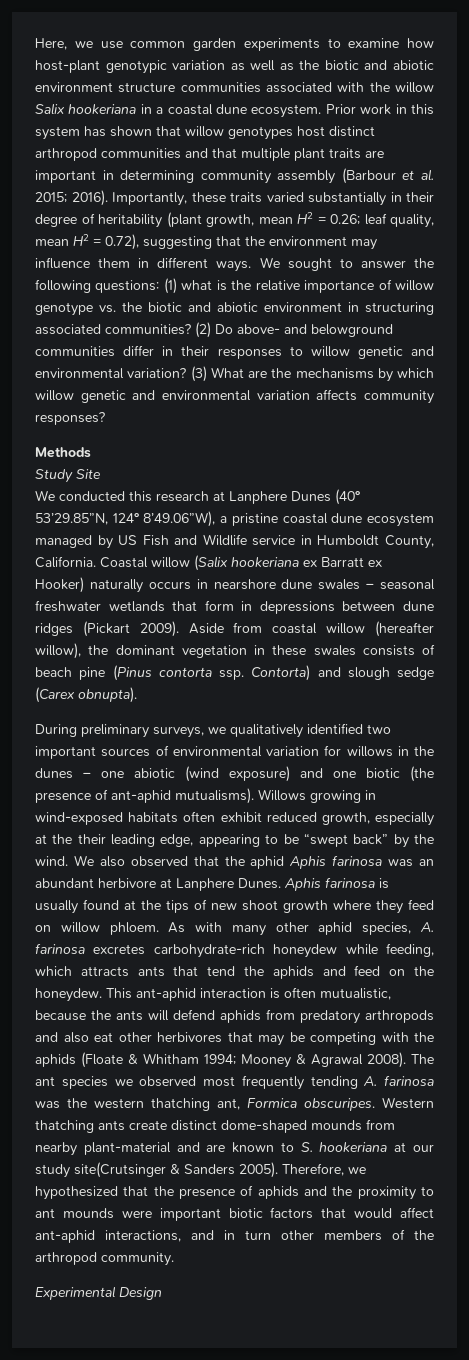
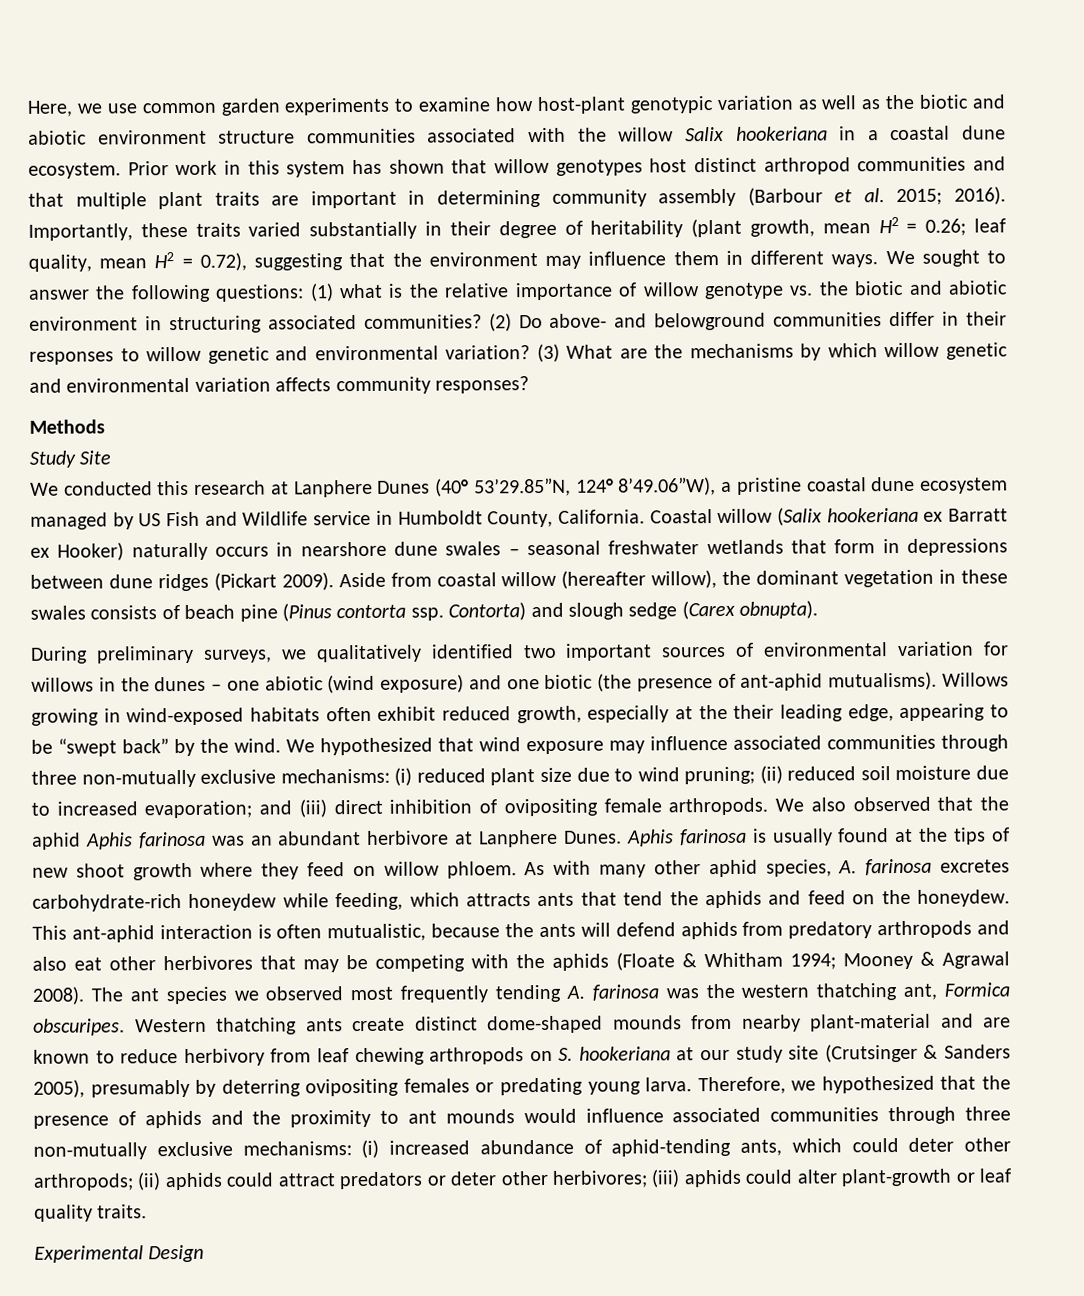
- We also observed that the aphid Aphis farinosa was an abundant herbivore at Lanphere Dunes.
+ We hypothesized that wind exposure may influence associated communities through three non-mutually exclusive mechanisms: (i) reduced plant size due to wind pruning; (ii) reduced soil moisture due to increased evaporation; and (iii) direct inhibition of ovipositing female arthropods. We also observed that the aphid Aphis farinosa was an abundant herbivore at Lanphere Dunes.
- Western thatching ants create distinct dome-shaped mounds from nearby plant-material and are known to S. hookeriana at our study site(Crutsinger & Sanders 2005).
+ Western thatching ants create distinct dome-shaped mounds from nearby plant-material and are known to reduce herbivory from leaf chewing arthropods on S. hookeriana at our study site (Crutsinger & Sanders 2005), presumably by deterring ovipositing females or predating young larva.
- Therefore, we hypothesized that the presence of aphids and the proximity to ant mounds were important biotic factors that would affect ant-aphid interactions, and in turn other members of the arthropod community.
+ Therefore, we hypothesized that the presence of aphids and the proximity to ant mounds would influence associated communities through three non-mutually exclusive mechanisms: (i) increased abundance of aphid-tending ants, which could deter other arthropods; (ii) aphids could attract predators or deter other herbivores; (iii) aphids could alter plant-growth or leaf quality traits.

